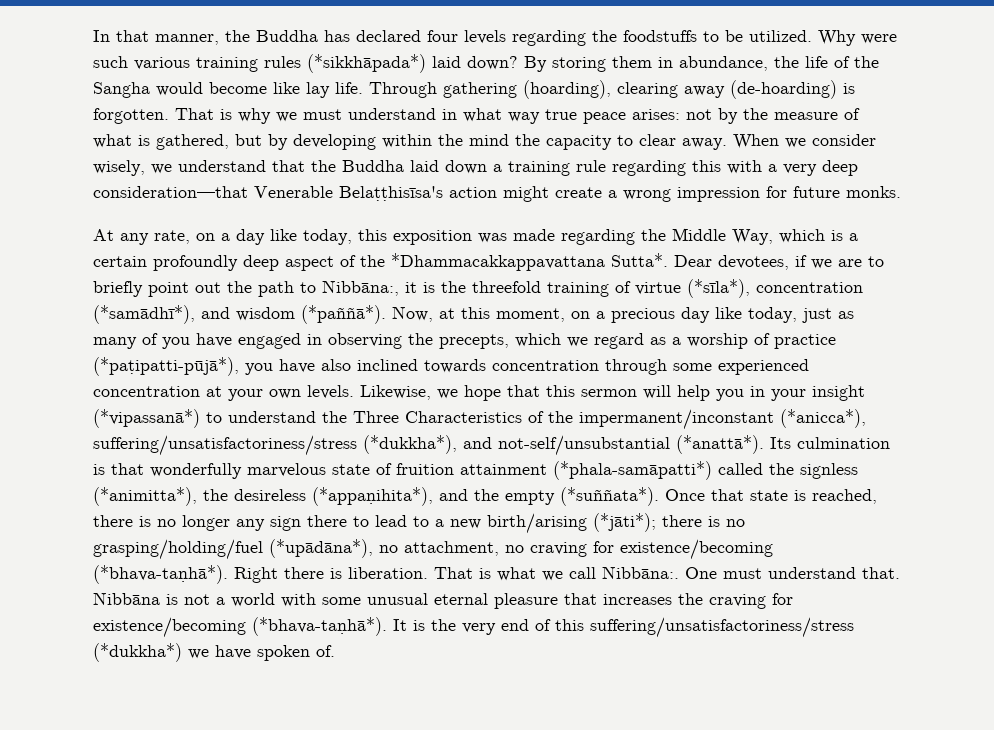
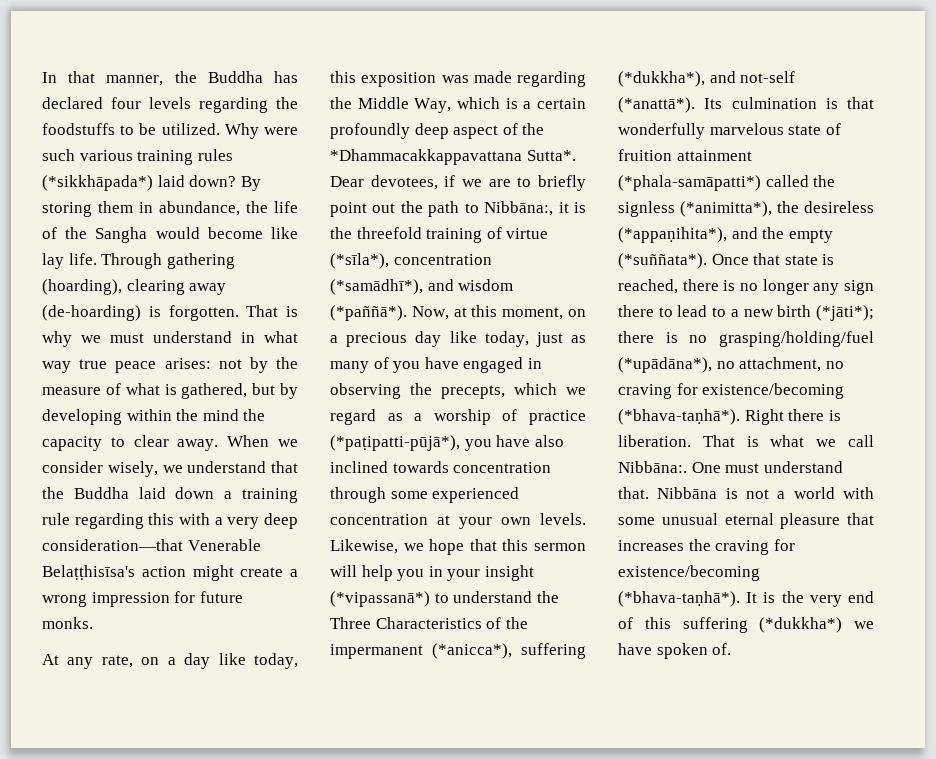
- Likewise, we hope that this sermon will help you in your insight (*vipassanā*) to understand the Three Characteristics of the impermanent/inconstant (*anicca*), suffering/unsatisfactoriness/stress (*dukkha*), and not-self/unsubstantial (*anattā*).
+ Likewise, we hope that this sermon will help you in your insight (*vipassanā*) to understand the Three Characteristics of the impermanent (*anicca*), suffering (*dukkha*), and not-self (*anattā*).
- Once that state is reached, there is no longer any sign there to lead to a new birth/arising (*jāti*); there is no grasping/holding/fuel (*upādāna*), no attachment, no craving for existence/becoming (*bhava-taṇhā*).
+ Once that state is reached, there is no longer any sign there to lead to a new birth (*jāti*); there is no grasping/holding/fuel (*upādāna*), no attachment, no craving for existence/becoming (*bhava-taṇhā*).
- It is the very end of this suffering/unsatisfactoriness/stress (*dukkha*) we have spoken of.
+ It is the very end of this suffering (*dukkha*) we have spoken of.

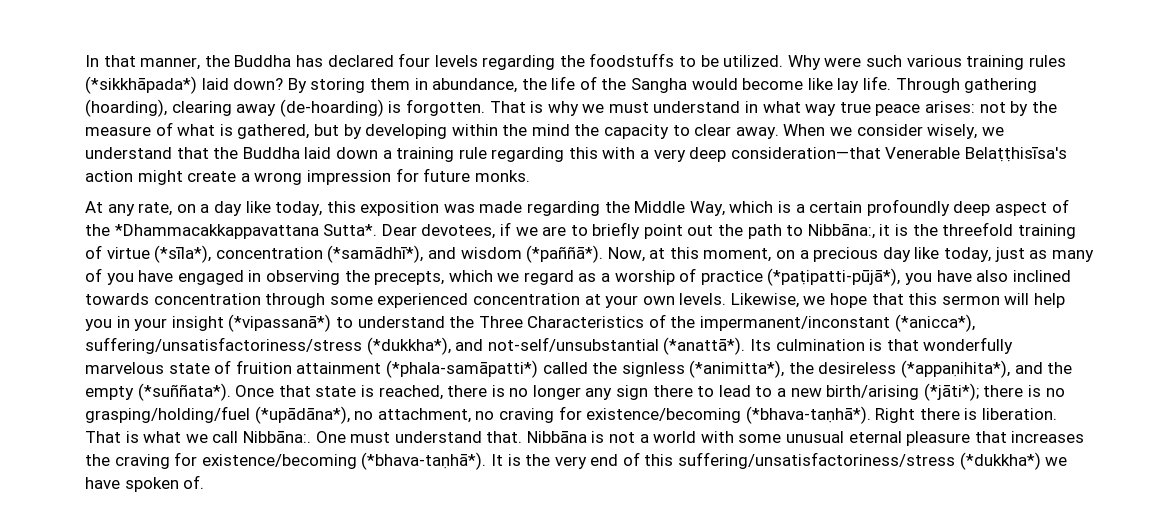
- Likewise, we hope that this sermon will help you in your insight (*vipassanā*) to understand the Three Characteristics of the impermanent (*anicca*), suffering (*dukkha*), and not-self (*anattā*).
+ Likewise, we hope that this sermon will help you in your insight (*vipassanā*) to understand the Three Characteristics of the impermanent/inconstant (*anicca*), suffering/unsatisfactoriness/stress (*dukkha*), and not-self/unsubstantial (*anattā*).
- Once that state is reached, there is no longer any sign there to lead to a new birth (*jāti*); there is no grasping/holding/fuel (*upādāna*), no attachment, no craving for existence/becoming (*bhava-taṇhā*).
+ Once that state is reached, there is no longer any sign there to lead to a new birth/arising (*jāti*); there is no grasping/holding/fuel (*upādāna*), no attachment, no craving for existence/becoming (*bhava-taṇhā*).
- It is the very end of this suffering (*dukkha*) we have spoken of.
+ It is the very end of this suffering/unsatisfactoriness/stress (*dukkha*) we have spoken of.

